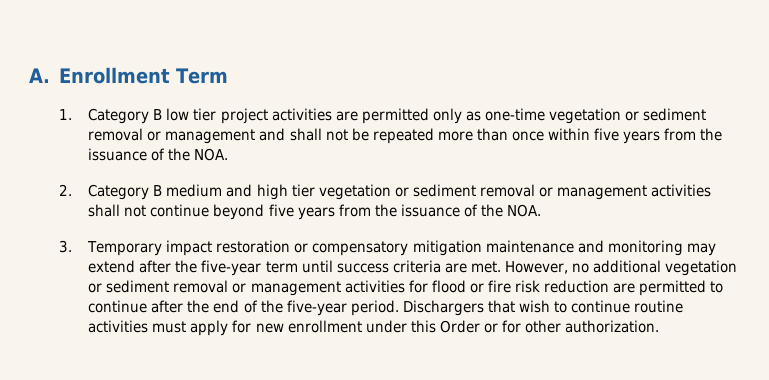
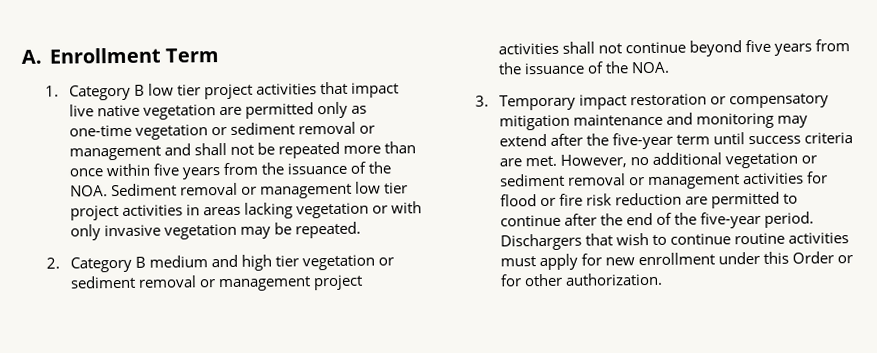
- 1. Category B low tier project activities are permitted only as one-time vegetation or sediment removal or management and shall not be repeated more than once within five years from the issuance of the NOA.
+ 1. Category B low tier project activities that impact live native vegetation are permitted only as one-time vegetation or sediment removal or management and shall not be repeated more than once within five years from the issuance of the NOA. Sediment removal or management low tier project activities in areas lacking vegetation or with only invasive vegetation may be repeated.
- 2. Category B medium and high tier vegetation or sediment removal or management activities shall not continue beyond five years from the issuance of the NOA.
+ 2. Category B medium and high tier vegetation or sediment removal or management project activities shall not continue beyond five years from the issuance of the NOA.

